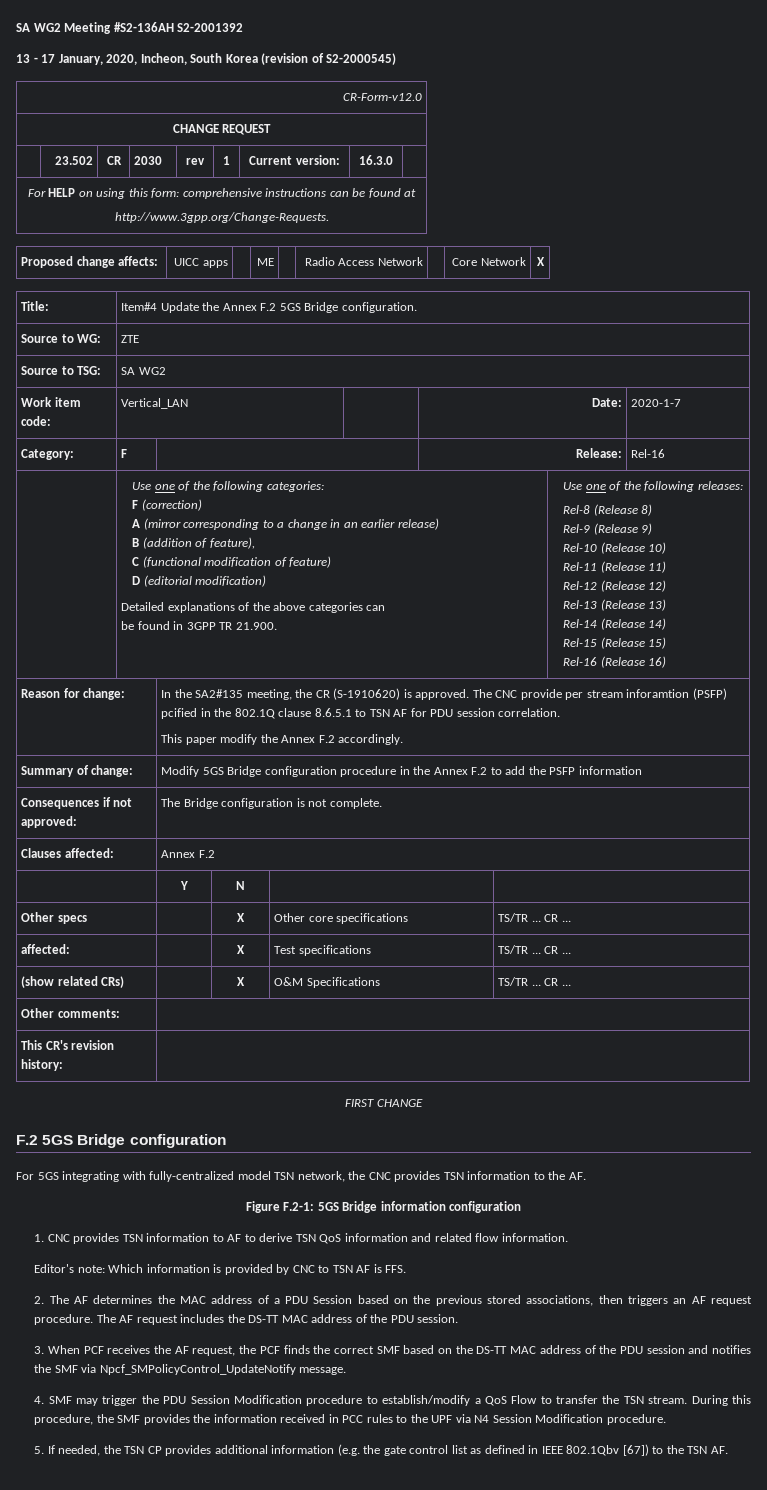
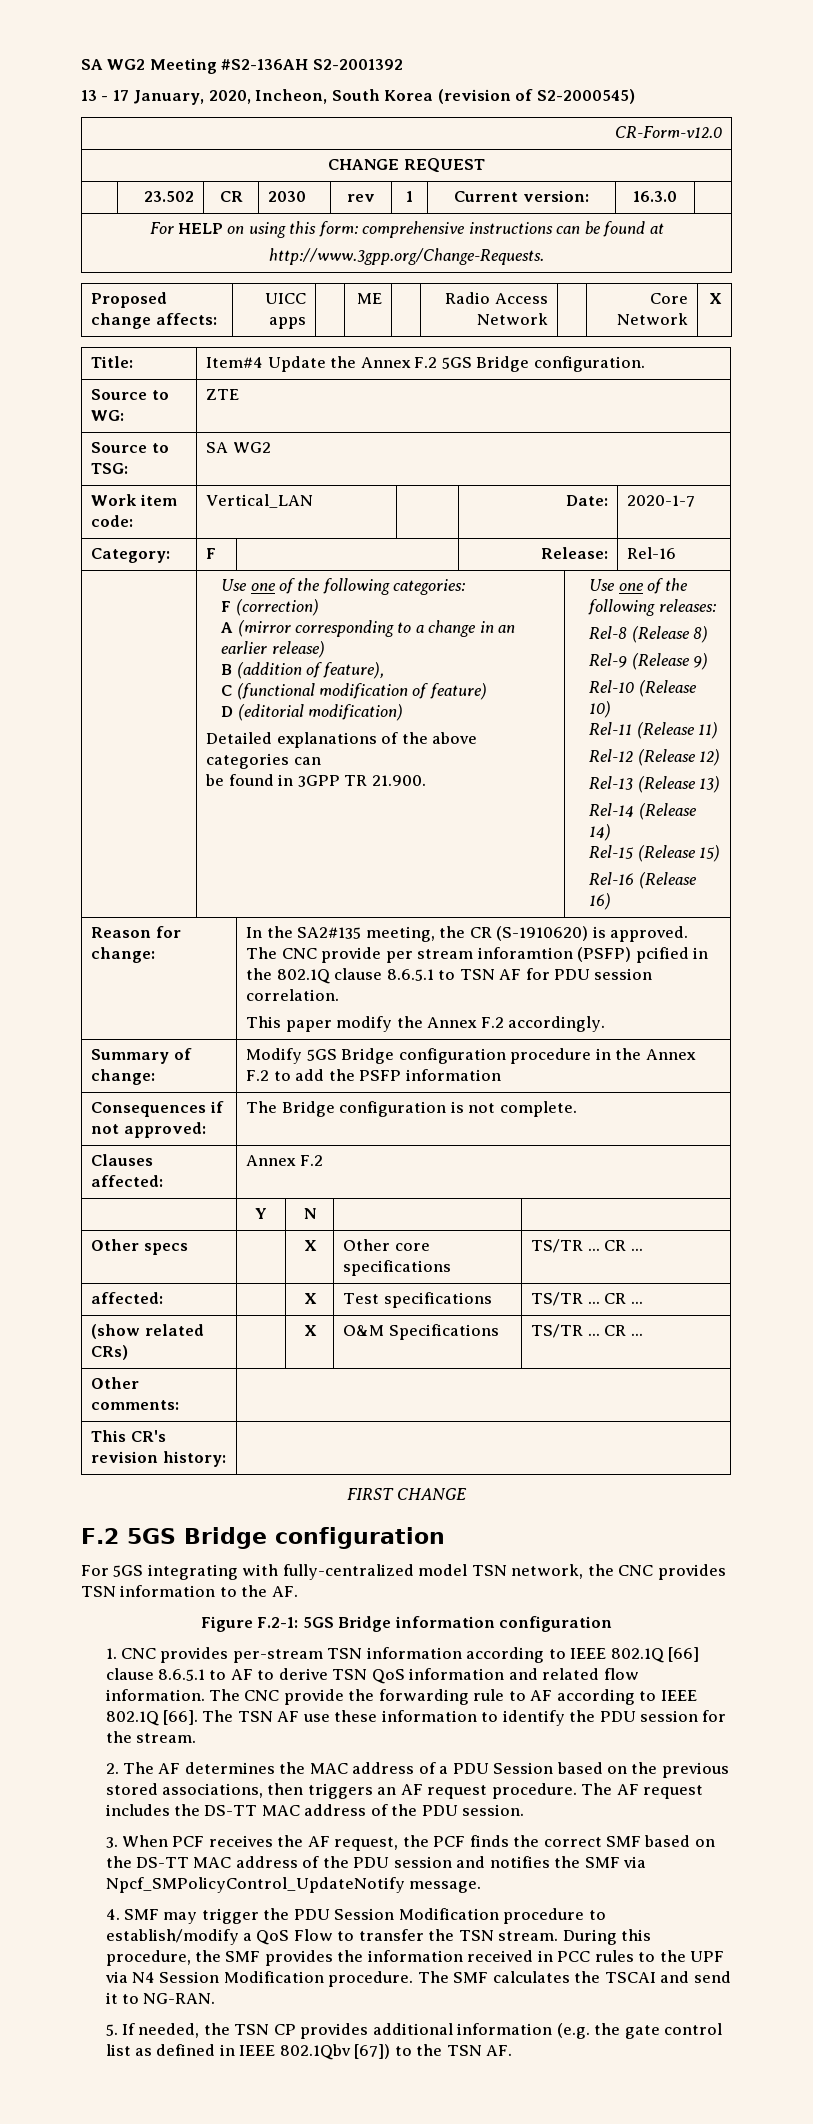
- 1. CNC provides TSN information to AF to derive TSN QoS information and related flow information.
- Editor's note: Which information is provided by CNC to TSN AF is FFS.
+ 1. CNC provides per-stream TSN information according to IEEE 802.1Q [66] clause 8.6.5.1 to AF to derive TSN QoS information and related flow information. The CNC provide the forwarding rule to AF according to IEEE 802.1Q [66]. The TSN AF use these information to identify the PDU session for the stream.
+ The SMF calculates the TSCAI and send it to NG-RAN.

